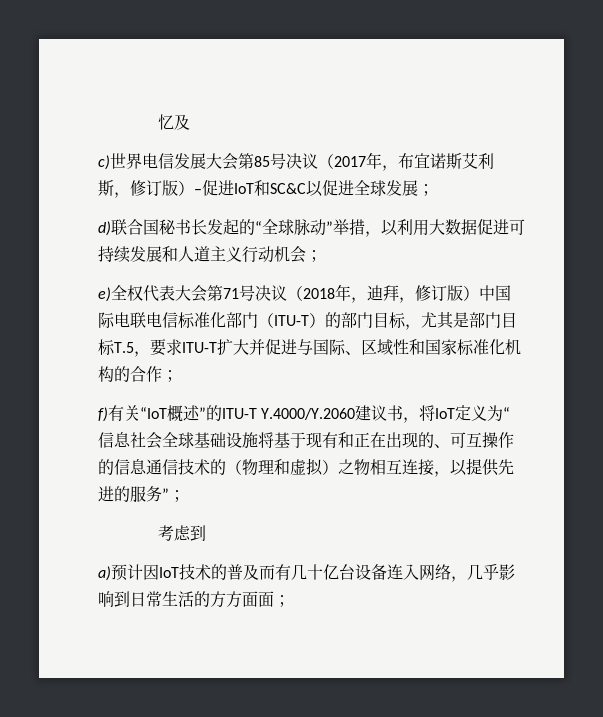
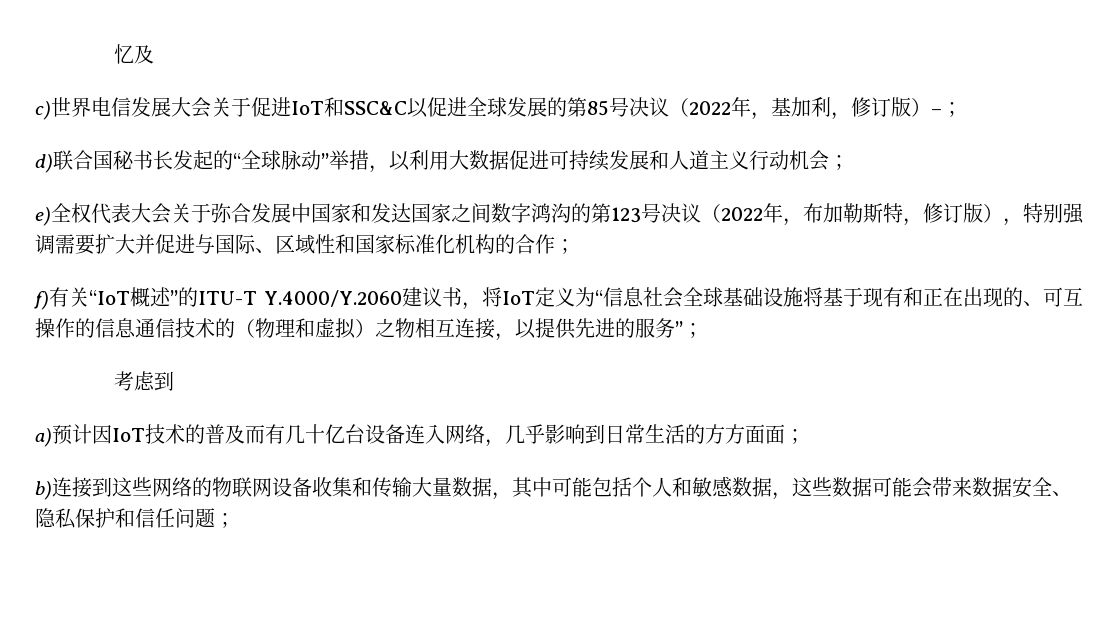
- c)世界电信发展大会第85号决议（2017年，布宜诺斯艾利斯，修订版）–促进IoT和SC&C以促进全球发展；
+ c)世界电信发展大会关于促进IoT和SSC&C以促进全球发展的第85号决议（2022年，基加利，修订版）–；
- e)全权代表大会第71号决议（2018年，迪拜，修订版）中国际电联电信标准化部门（ITU-T）的部门目标，尤其是部门目标T.5，要求ITU-T扩大并促进与国际、区域性和国家标准化机构的合作；
+ e)全权代表大会关于弥合发展中国家和发达国家之间数字鸿沟的第123号决议（2022年，布加勒斯特，修订版），特别强调需要扩大并促进与国际、区域性和国家标准化机构的合作；
+ b)连接到这些网络的物联网设备收集和传输大量数据，其中可能包括个人和敏感数据，这些数据可能会带来数据安全、隐私保护和信任问题；

